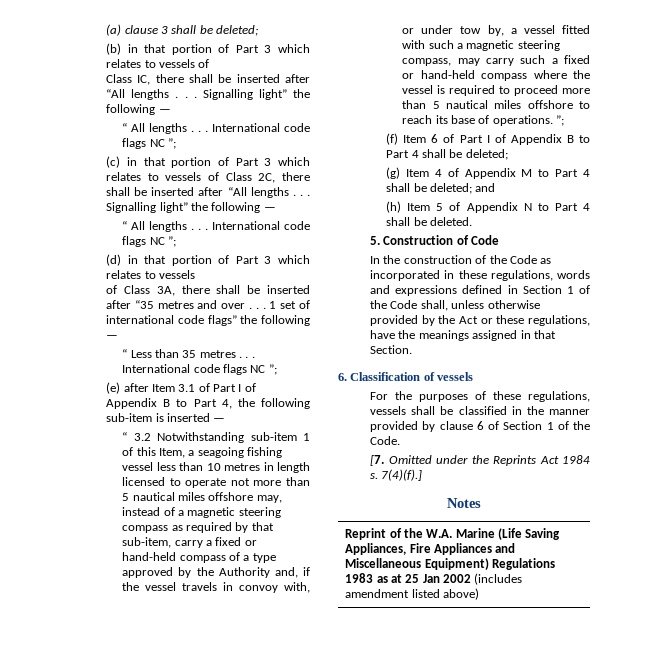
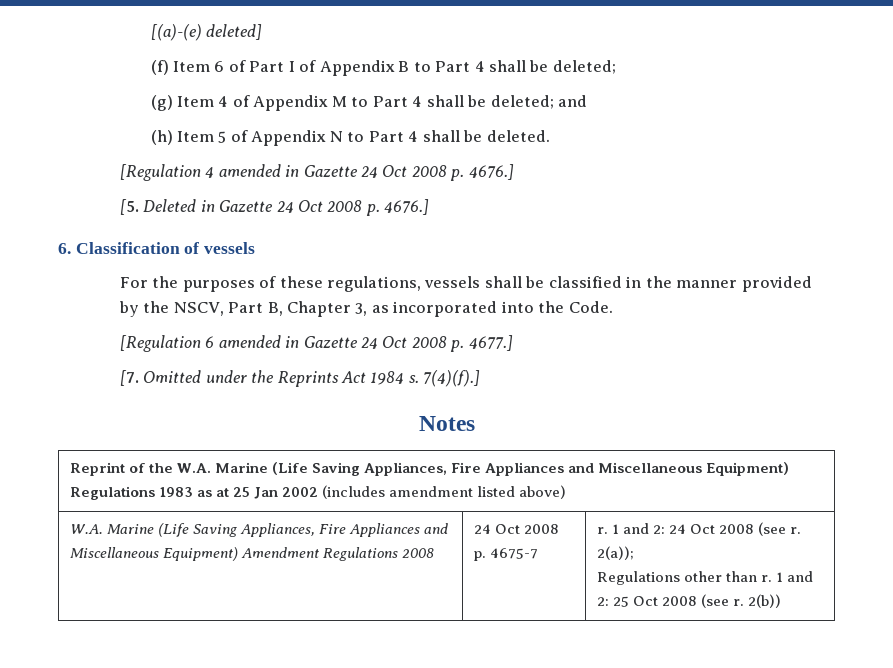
- (a) clause 3 shall be deleted;
- (b) in that portion of Part 3 which relates to vessels of
- Class IC, there shall be inserted after “All lengths . . . Signalling light” the following —
- “ All lengths . . . International code flags NC ”;
- (c) in that portion of Part 3 which relates to vessels of Class 2C, there shall be inserted after “All lengths . . . Signalling light” the following —
- “ All lengths . . . International code flags NC ”;
- (d) in that portion of Part 3 which relates to vessels
- of Class 3A, there shall be inserted after “35 metres and over . . . 1 set of international code flags” the following —
- “ Less than 35 metres . . . International code flags NC ”;
- (e) after Item 3.1 of Part I of Appendix B to Part 4, the following sub-item is inserted —
- “ 3.2 Notwithstanding sub-item 1 of this Item, a seagoing fishing vessel less than 10 metres in length licensed to operate not more than 5 nautical miles offshore may, instead of a magnetic steering compass as required by that sub-item, carry a fixed or hand-held compass of a type approved by the Authority and, if the vessel travels in convoy with, or under tow by, a vessel fitted with such a magnetic steering compass, may carry such a fixed or hand-held compass where the vessel is required to proceed more than 5 nautical miles offshore to reach its base of operations. ”;
+ [(a)-(e) deleted]
- 5. Construction of Code
- In the construction of the Code as incorporated in these regulations, words and expressions defined in Section 1 of the Code shall, unless otherwise provided by the Act or these regulations, have the meanings assigned in that Section.
+ [Regulation 4 amended in Gazette 24 Oct 2008 p. 4676.]
+ [5. Deleted in Gazette 24 Oct 2008 p. 4676.]
- For the purposes of these regulations, vessels shall be classified in the manner provided by clause 6 of Section 1 of the Code.
+ For the purposes of these regulations, vessels shall be classified in the manner provided by the NSCV, Part B, Chapter 3, as incorporated into the Code.
+ [Regulation 6 amended in Gazette 24 Oct 2008 p. 4677.]
+ W.A. Marine (Life Saving Appliances, Fire Appliances and Miscellaneous Equipment) Amendment Regulations 2008 | 24 Oct 2008 p. 4675-7 | r. 1 and 2: 24 Oct 2008 (see r. 2(a));
+ Regulations other than r. 1 and 2: 25 Oct 2008 (see r. 2(b))

